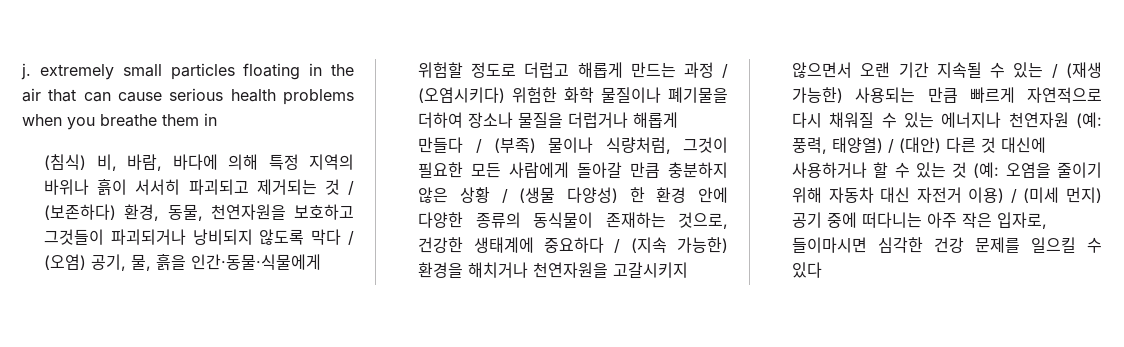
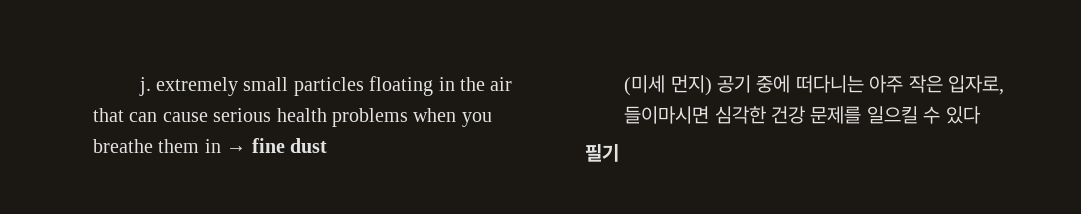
- j. extremely small particles floating in the air that can cause serious health problems when you breathe them in
- (침식) 비, 바람, 바다에 의해 특정 지역의 바위나 흙이 서서히 파괴되고 제거되는 것 / (보존하다) 환경, 동물, 천연자원을 보호하고 그것들이 파괴되거나 낭비되지 않도록 막다 / (오염) 공기, 물, 흙을 인간·동물·식물에게 위험할 정도로 더럽고 해롭게 만드는 과정 / (오염시키다) 위험한 화학 물질이나 폐기물을 더하여 장소나 물질을 더럽거나 해롭게 만들다 / (부족) 물이나 식량처럼, 그것이 필요한 모든 사람에게 돌아갈 만큼 충분하지 않은 상황 / (생물 다양성) 한 환경 안에 다양한 종류의 동식물이 존재하는 것으로, 건강한 생태계에 중요하다 / (지속 가능한) 환경을 해치거나 천연자원을 고갈시키지 않으면서 오랜 기간 지속될 수 있는 / (재생 가능한) 사용되는 만큼 빠르게 자연적으로 다시 채워질 수 있는 에너지나 천연자원 (예: 풍력, 태양열) / (대안) 다른 것 대신에 사용하거나 할 수 있는 것 (예: 오염을 줄이기 위해 자동차 대신 자전거 이용) / (미세 먼지) 공기 중에 떠다니는 아주 작은 입자로, 들이마시면 심각한 건강 문제를 일으킬 수 있다
+ j. extremely small particles floating in the air that can cause serious health problems when you breathe them in → fine dust
+ (미세 먼지) 공기 중에 떠다니는 아주 작은 입자로, 들이마시면 심각한 건강 문제를 일으킬 수 있다
+ 필기

